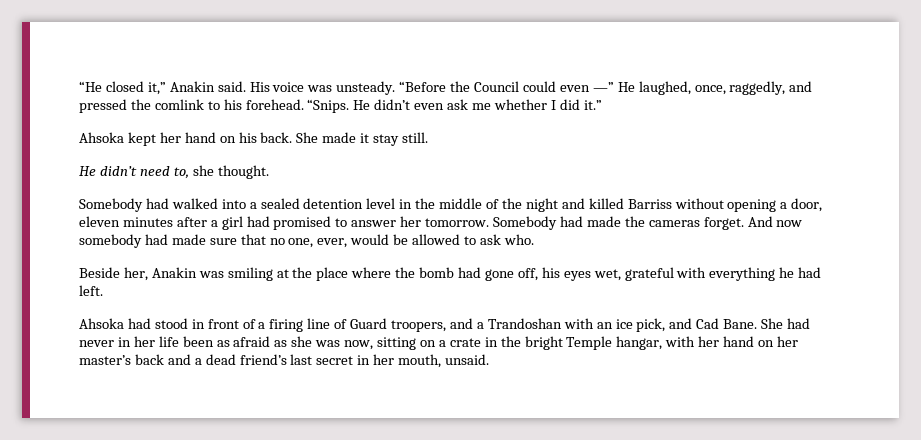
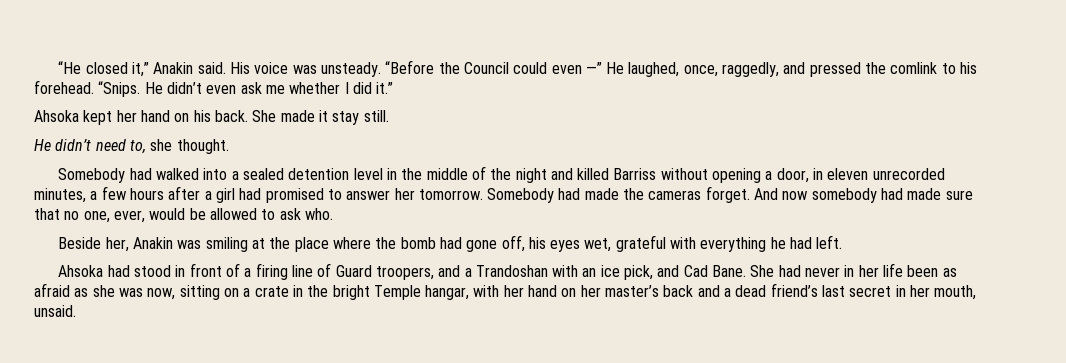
- Somebody had walked into a sealed detention level in the middle of the night and killed Barriss without opening a door, eleven minutes after a girl had promised to answer her tomorrow.
+ Somebody had walked into a sealed detention level in the middle of the night and killed Barriss without opening a door, in eleven unrecorded minutes, a few hours after a girl had promised to answer her tomorrow.

